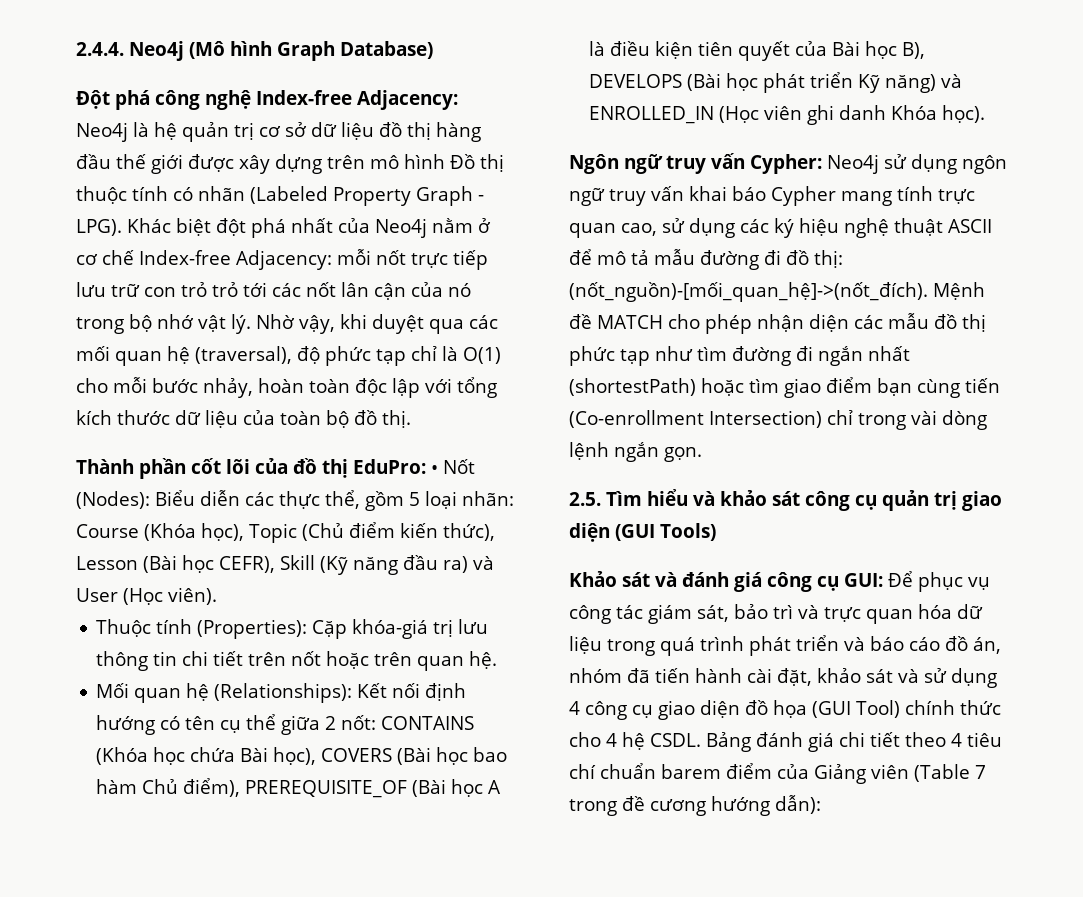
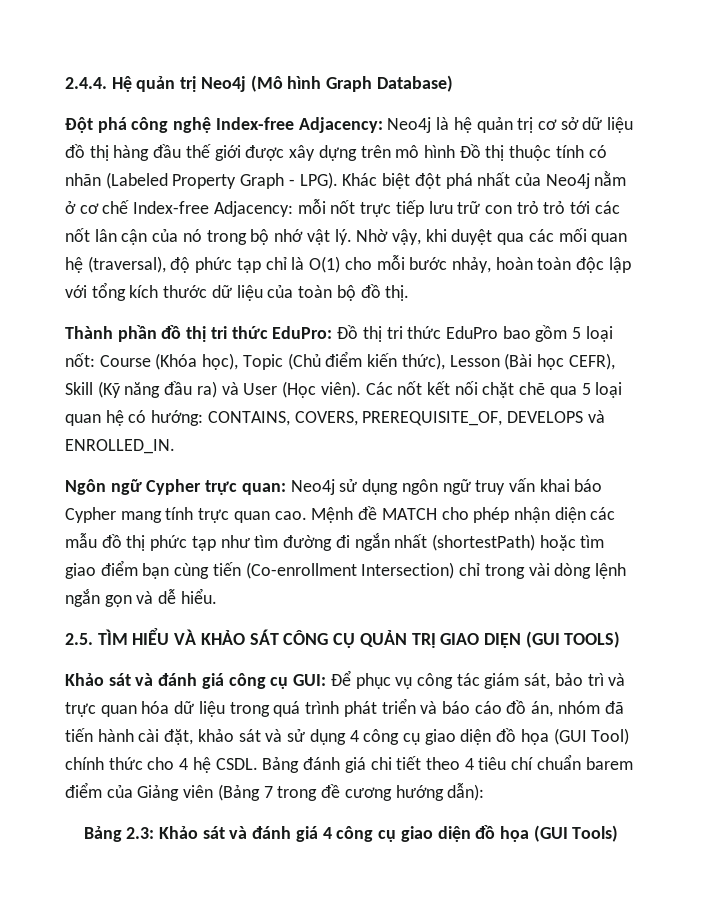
- 2.4.4. Neo4j (Mô hình Graph Database)
+ 2.4.4. Hệ quản trị Neo4j (Mô hình Graph Database)
- Thành phần cốt lõi của đồ thị EduPro: • Nốt (Nodes): Biểu diễn các thực thể, gồm 5 loại nhãn: Course (Khóa học), Topic (Chủ điểm kiến thức), Lesson (Bài học CEFR), Skill (Kỹ năng đầu ra) và User (Học viên).
- Thuộc tính (Properties): Cặp khóa-giá trị lưu thông tin chi tiết trên nốt hoặc trên quan hệ.
- Mối quan hệ (Relationships): Kết nối định hướng có tên cụ thể giữa 2 nốt: CONTAINS (Khóa học chứa Bài học), COVERS (Bài học bao hàm Chủ điểm), PREREQUISITE_OF (Bài học A là điều kiện tiên quyết của Bài học B), DEVELOPS (Bài học phát triển Kỹ năng) và ENROLLED_IN (Học viên ghi danh Khóa học).
+ Thành phần đồ thị tri thức EduPro: Đồ thị tri thức EduPro bao gồm 5 loại nốt: Course (Khóa học), Topic (Chủ điểm kiến thức), Lesson (Bài học CEFR), Skill (Kỹ năng đầu ra) và User (Học viên). Các nốt kết nối chặt chẽ qua 5 loại quan hệ có hướng: CONTAINS, COVERS, PREREQUISITE_OF, DEVELOPS và ENROLLED_IN.
- Ngôn ngữ truy vấn Cypher: Neo4j sử dụng ngôn ngữ truy vấn khai báo Cypher mang tính trực quan cao, sử dụng các ký hiệu nghệ thuật ASCII để mô tả mẫu đường đi đồ thị: (nốt_nguồn)-[mối_quan_hệ]->(nốt_đích).
+ Ngôn ngữ Cypher trực quan: Neo4j sử dụng ngôn ngữ truy vấn khai báo Cypher mang tính trực quan cao.
- Mệnh đề MATCH cho phép nhận diện các mẫu đồ thị phức tạp như tìm đường đi ngắn nhất (shortestPath) hoặc tìm giao điểm bạn cùng tiến (Co-enrollment Intersection) chỉ trong vài dòng lệnh ngắn gọn.
- 2.5. Tìm hiểu và khảo sát công cụ quản trị giao diện (GUI Tools)
+ Mệnh đề MATCH cho phép nhận diện các mẫu đồ thị phức tạp như tìm đường đi ngắn nhất (shortestPath) hoặc tìm giao điểm bạn cùng tiến (Co-enrollment Intersection) chỉ trong vài dòng lệnh ngắn gọn và dễ hiểu.
+ 2.5. TÌM HIỂU VÀ KHẢO SÁT CÔNG CỤ QUẢN TRỊ GIAO DIỆN (GUI TOOLS)
- Bảng đánh giá chi tiết theo 4 tiêu chí chuẩn barem điểm của Giảng viên (Table 7 trong đề cương hướng dẫn):
+ Bảng đánh giá chi tiết theo 4 tiêu chí chuẩn barem điểm của Giảng viên (Bảng 7 trong đề cương hướng dẫn):
+ Bảng 2.3: Khảo sát và đánh giá 4 công cụ giao diện đồ họa (GUI Tools)

